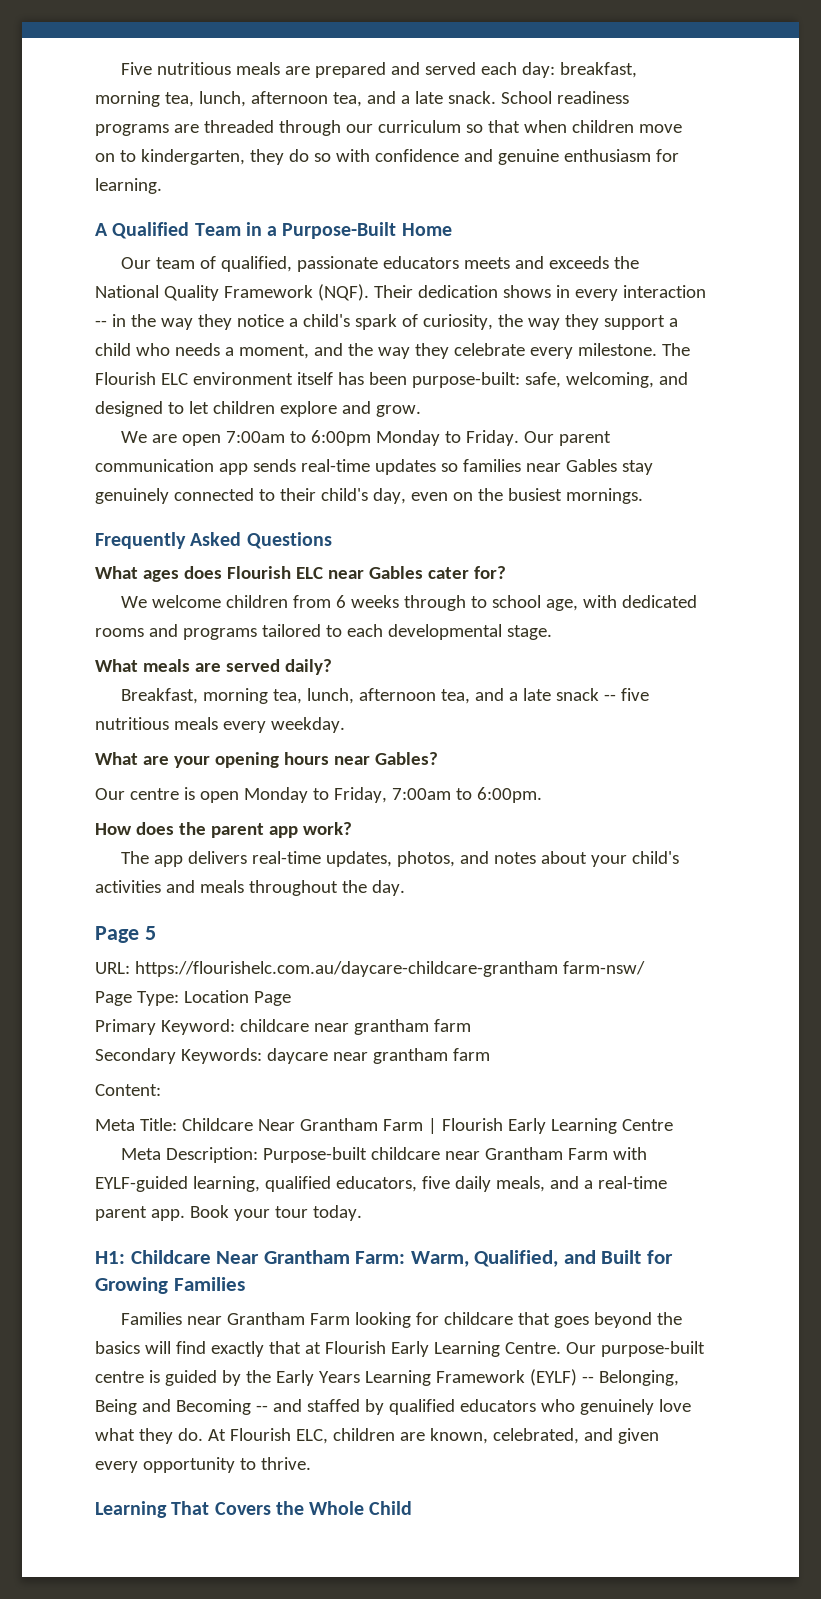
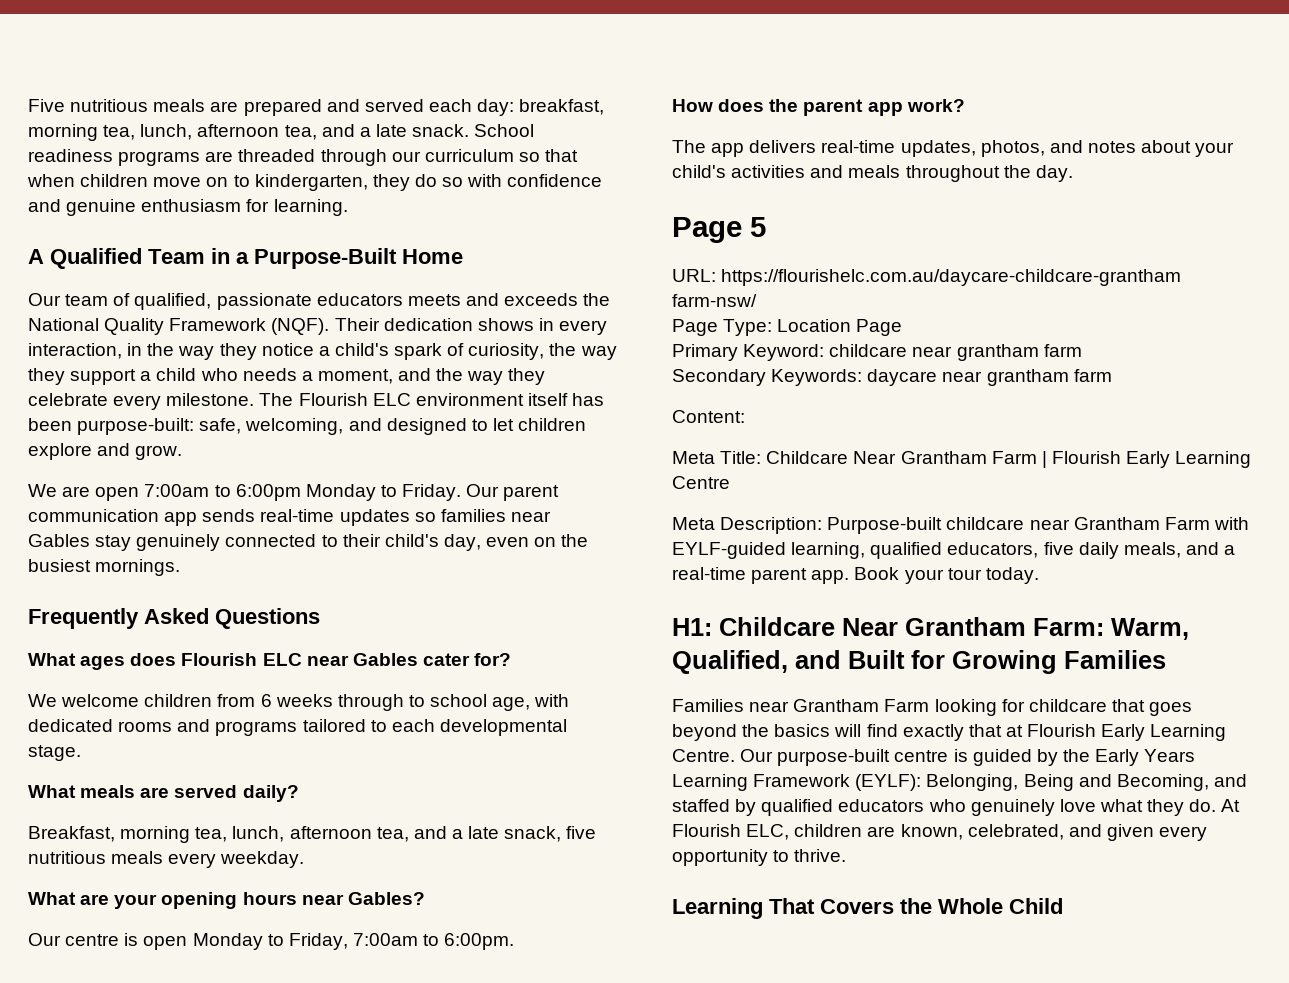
- Their dedication shows in every interaction -- in the way they notice a child's spark of curiosity, the way they support a child who needs a moment, and the way they celebrate every milestone.
+ Their dedication shows in every interaction, in the way they notice a child's spark of curiosity, the way they support a child who needs a moment, and the way they celebrate every milestone.
- Breakfast, morning tea, lunch, afternoon tea, and a late snack -- five nutritious meals every weekday.
+ Breakfast, morning tea, lunch, afternoon tea, and a late snack, five nutritious meals every weekday.
- Our purpose-built centre is guided by the Early Years Learning Framework (EYLF) -- Belonging, Being and Becoming -- and staffed by qualified educators who genuinely love what they do.
+ Our purpose-built centre is guided by the Early Years Learning Framework (EYLF): Belonging, Being and Becoming, and staffed by qualified educators who genuinely love what they do.

